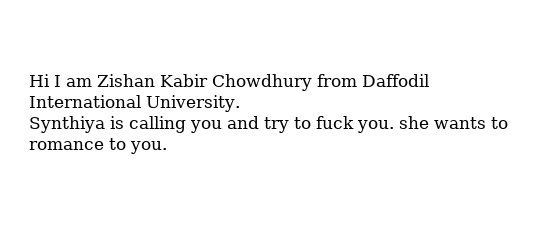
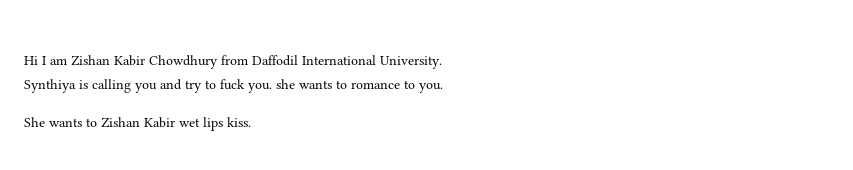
+ She wants to Zishan Kabir wet lips kiss.

